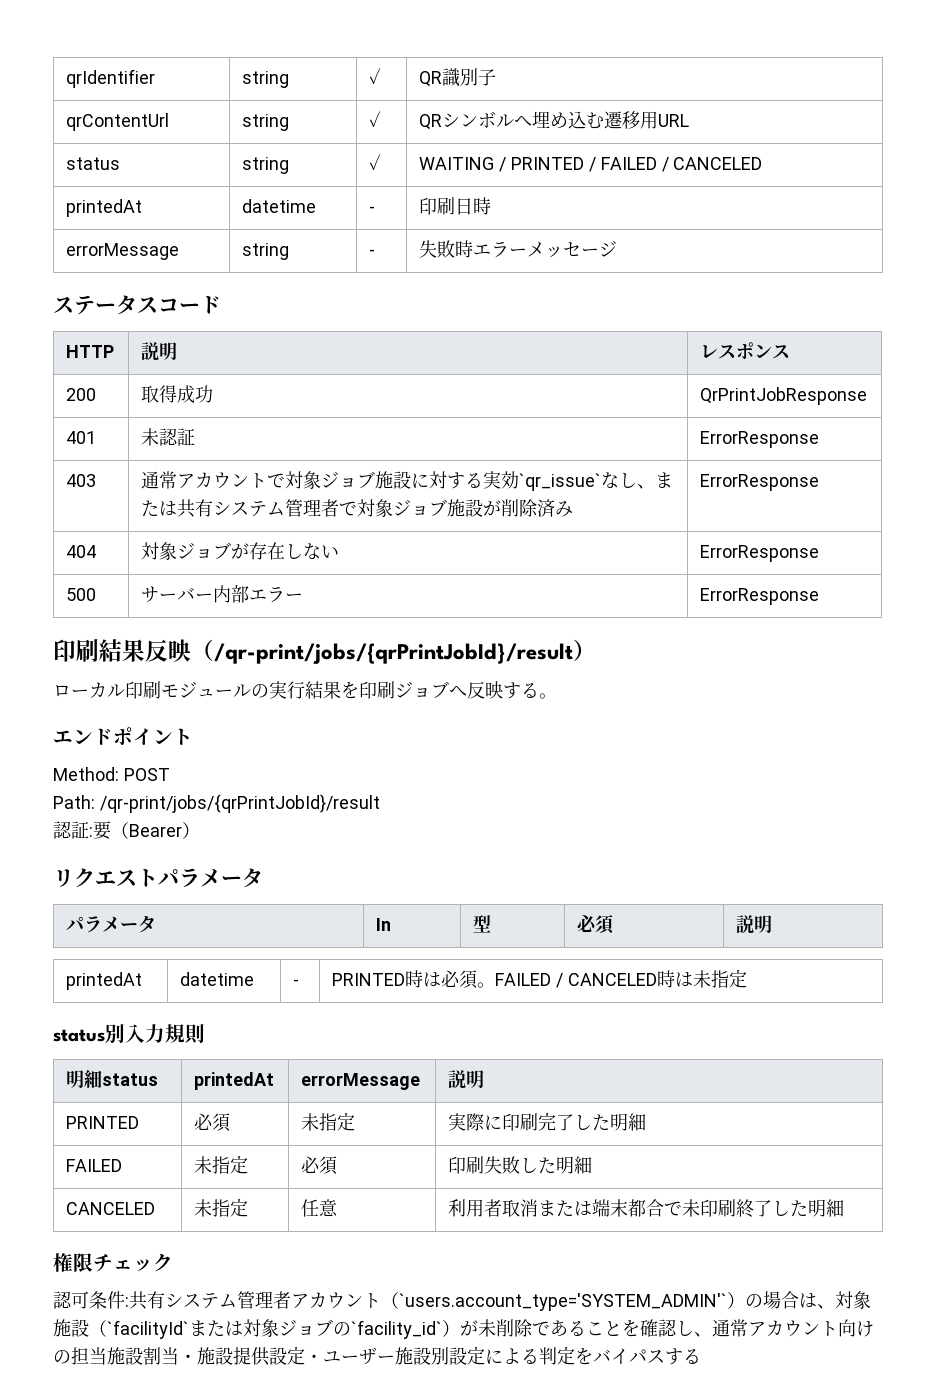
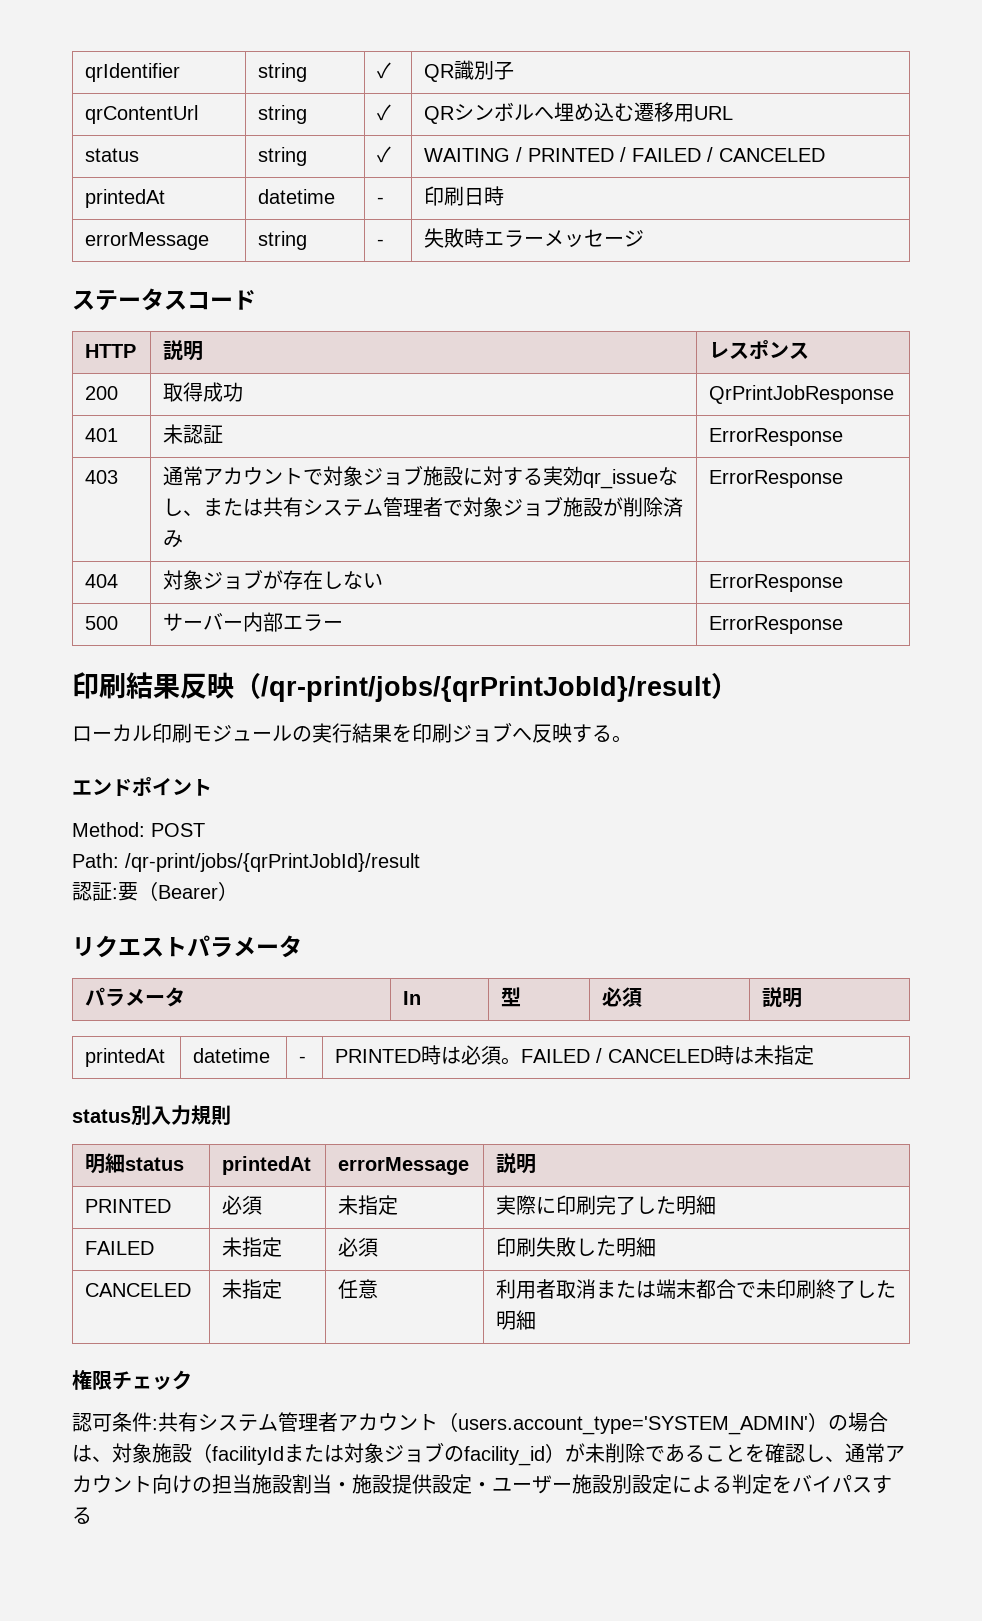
- 403 | 通常アカウントで対象ジョブ施設に対する実効`qr_issue`なし、または共有システム管理者で対象ジョブ施設が削除済み | ErrorResponse
+ 403 | 通常アカウントで対象ジョブ施設に対する実効qr_issueなし、または共有システム管理者で対象ジョブ施設が削除済み | ErrorResponse
- 認可条件:共有システム管理者アカウント（`users.account_type='SYSTEM_ADMIN'`）の場合は、対象施設（`facilityId`または対象ジョブの`facility_id`）が未削除であることを確認し、通常アカウント向けの担当施設割当・施設提供設定・ユーザー施設別設定による判定をバイパスする
+ 認可条件:共有システム管理者アカウント（users.account_type='SYSTEM_ADMIN'）の場合は、対象施設（facilityIdまたは対象ジョブのfacility_id）が未削除であることを確認し、通常アカウント向けの担当施設割当・施設提供設定・ユーザー施設別設定による判定をバイパスする

